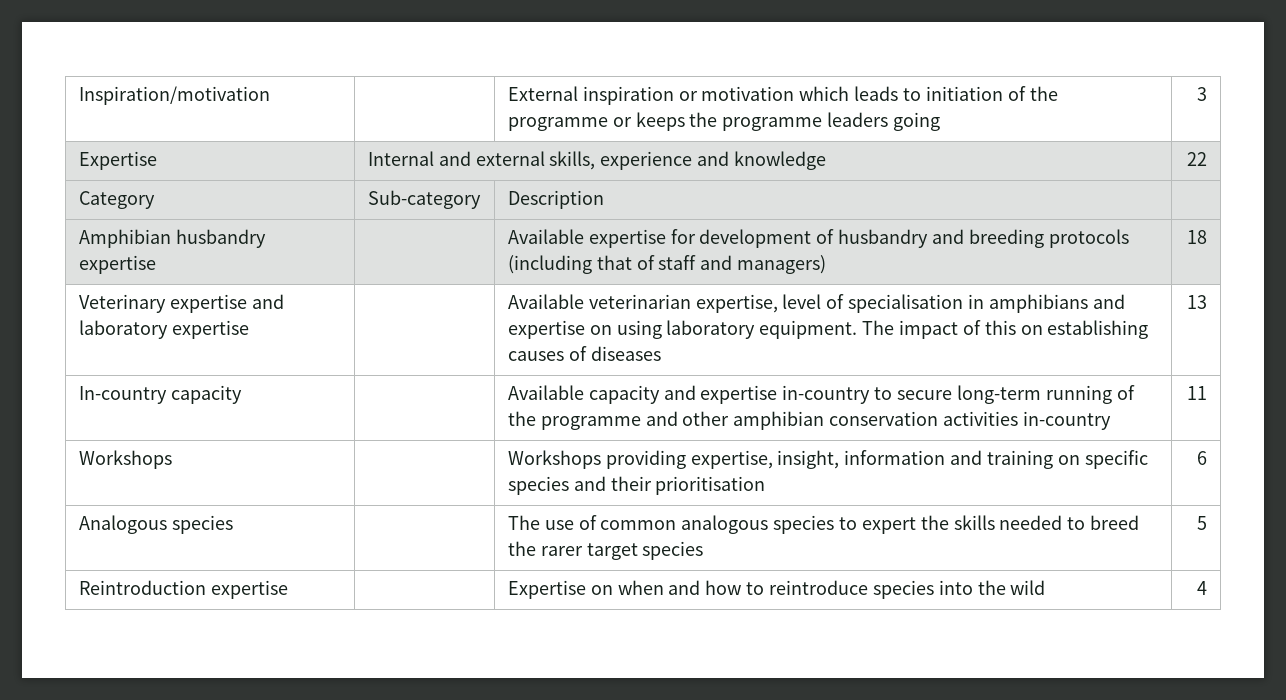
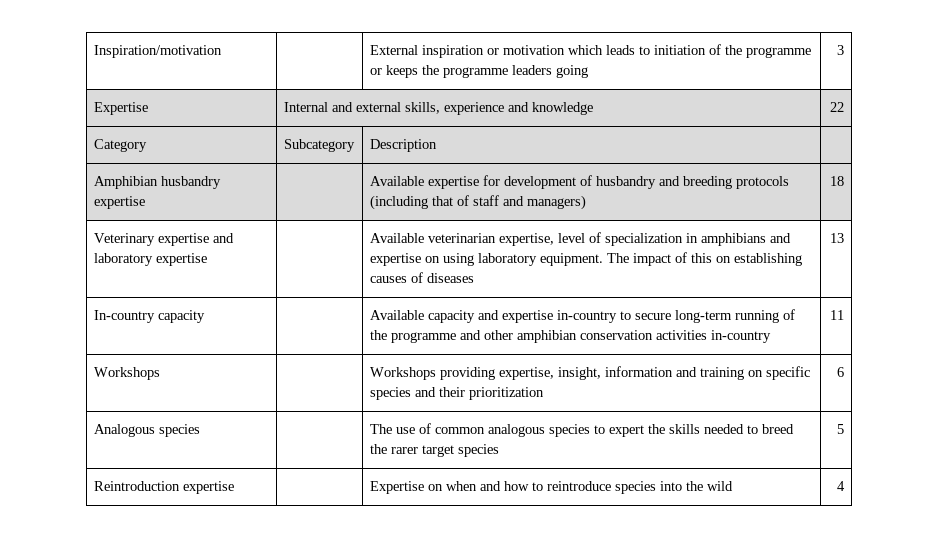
- Category | Sub-category | Description |
+ Category | Subcategory | Description |
- Veterinary expertise and laboratory expertise | | Available veterinarian expertise, level of specialisation in amphibians and expertise on using laboratory equipment. The impact of this on establishing causes of diseases | 13
+ Veterinary expertise and laboratory expertise | | Available veterinarian expertise, level of specialization in amphibians and expertise on using laboratory equipment. The impact of this on establishing causes of diseases | 13
- Workshops | | Workshops providing expertise, insight, information and training on specific species and their prioritisation | 6
+ Workshops | | Workshops providing expertise, insight, information and training on specific species and their prioritization | 6

